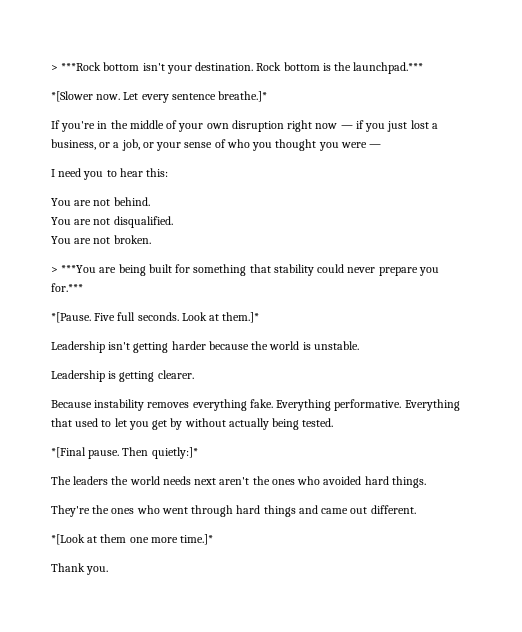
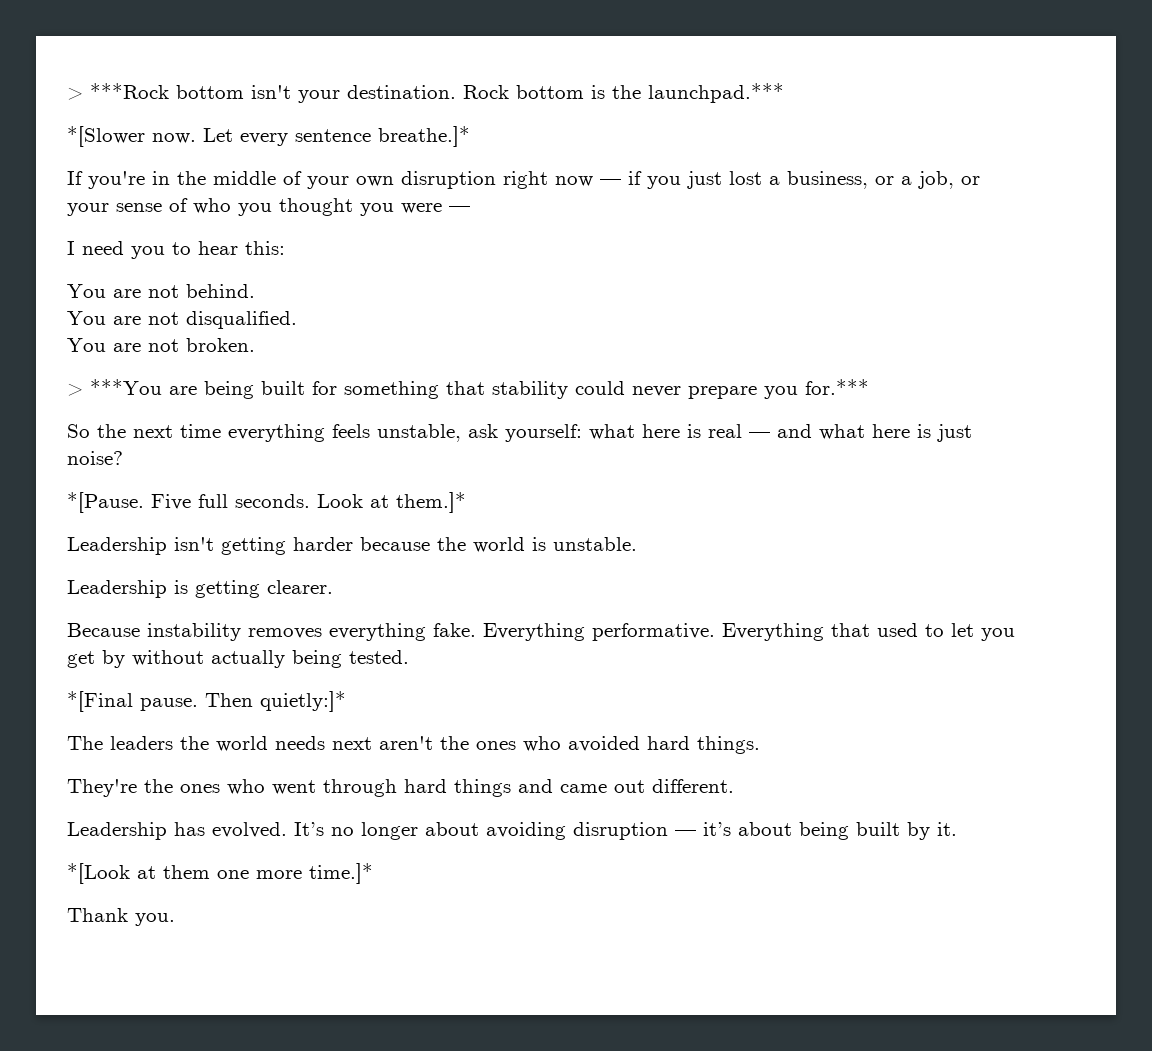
+ So the next time everything feels unstable, ask yourself: what here is real — and what here is just noise?
+ Leadership has evolved. It’s no longer about avoiding disruption — it’s about being built by it.

